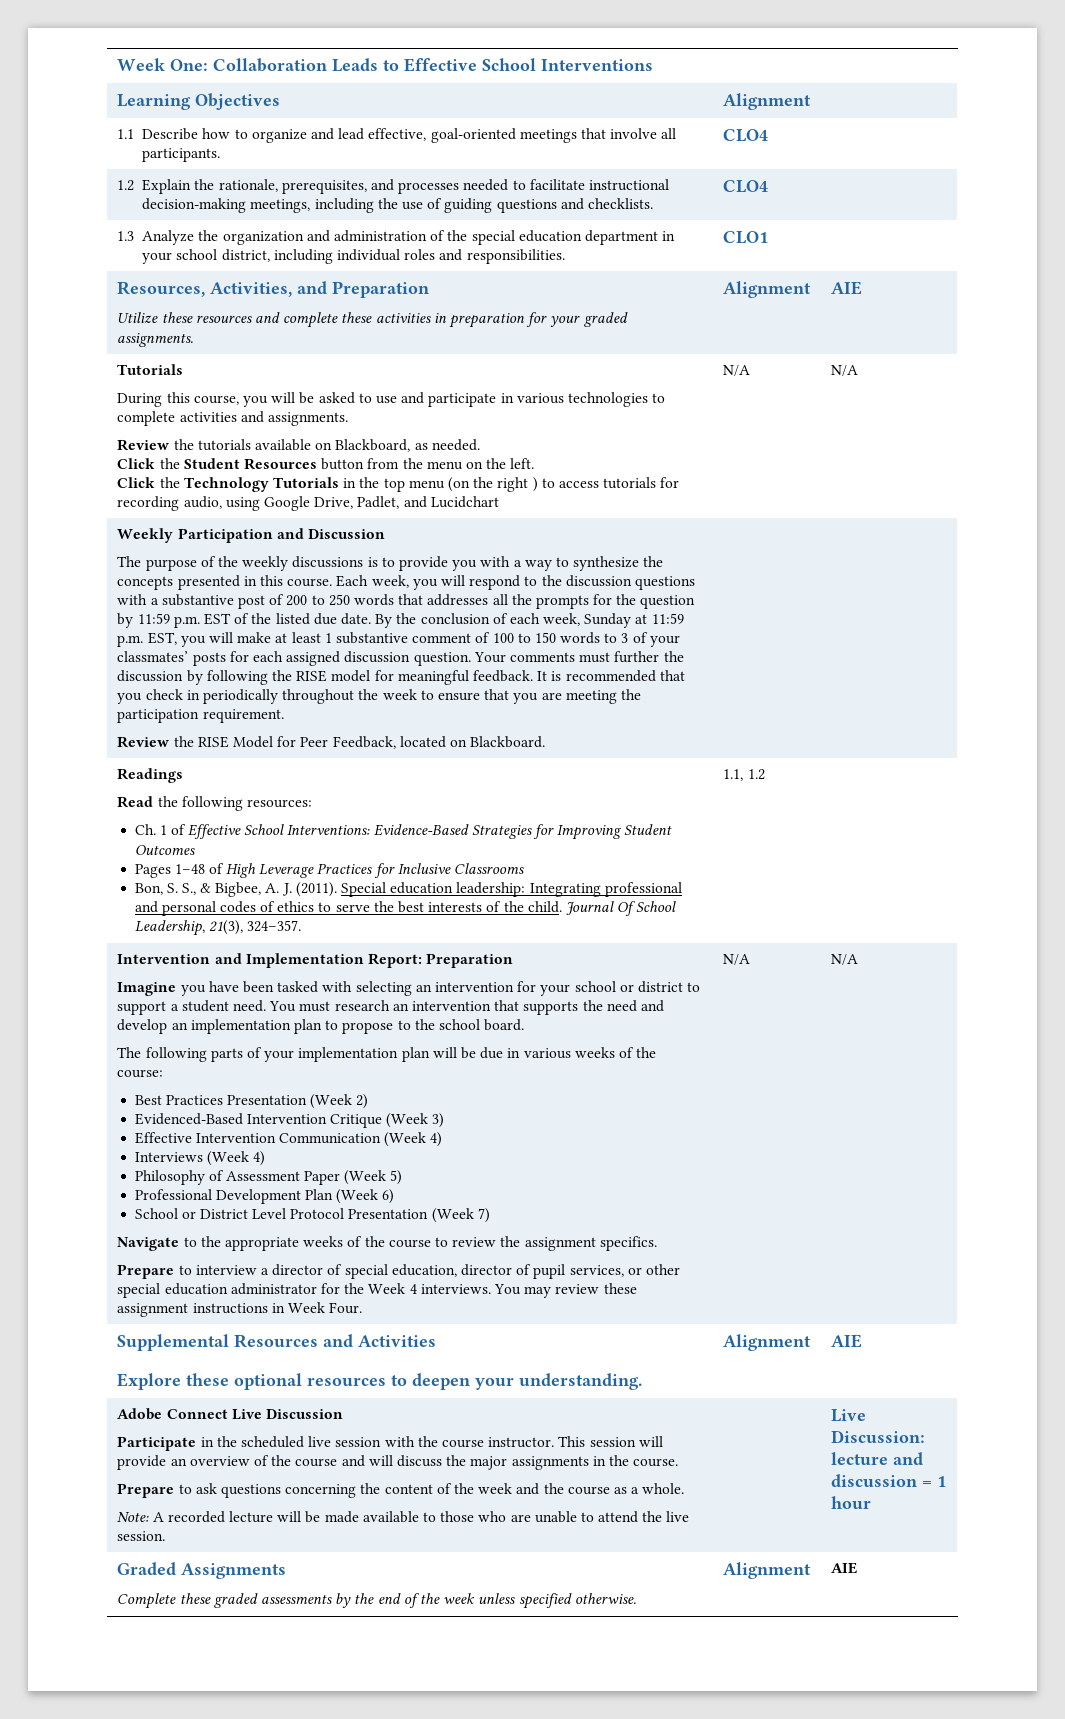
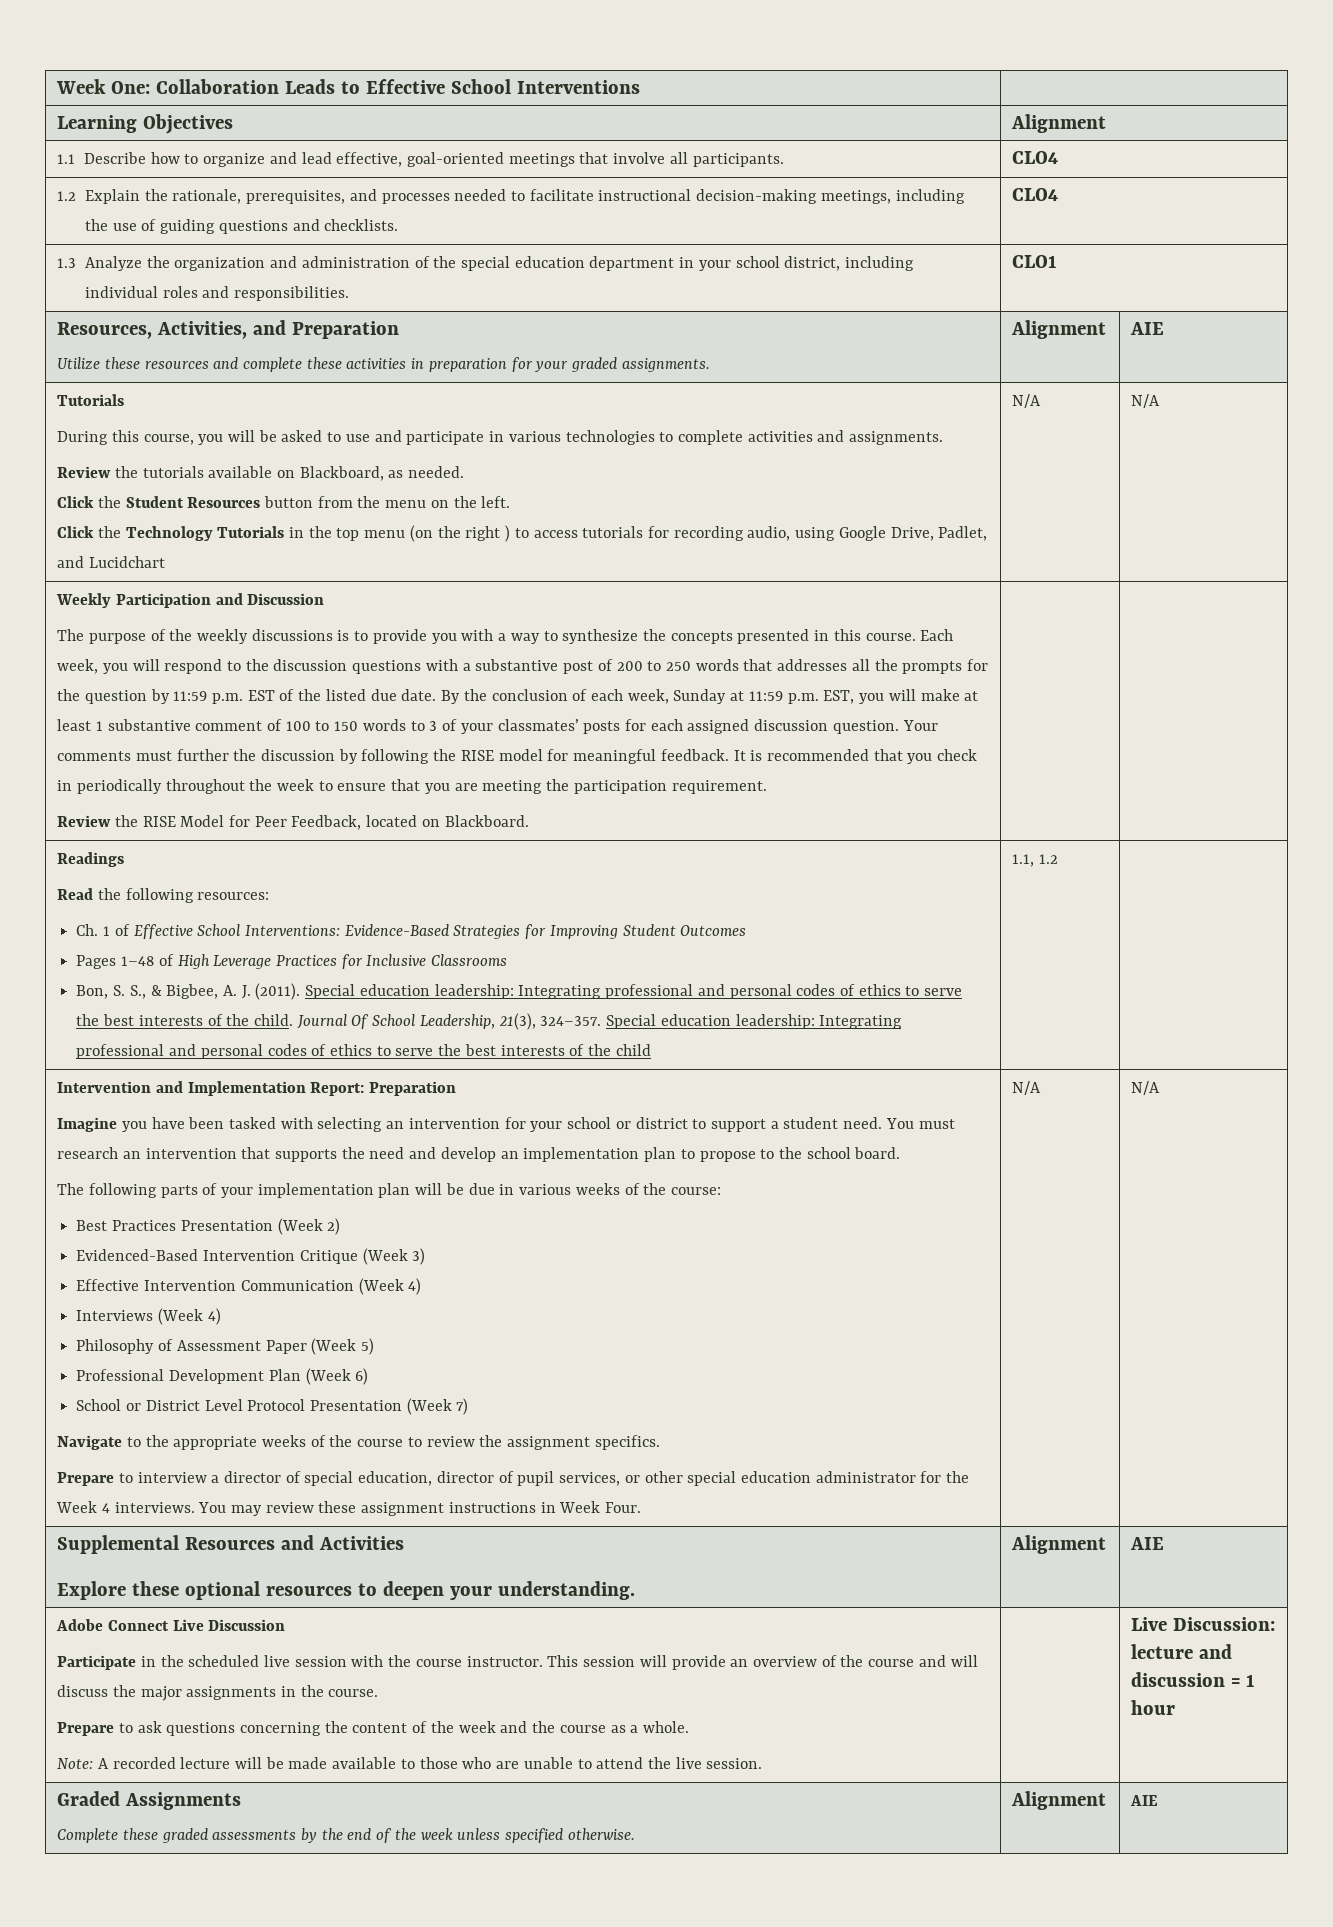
+ Special education leadership: Integrating professional and personal codes of ethics to serve the best interests of the child

